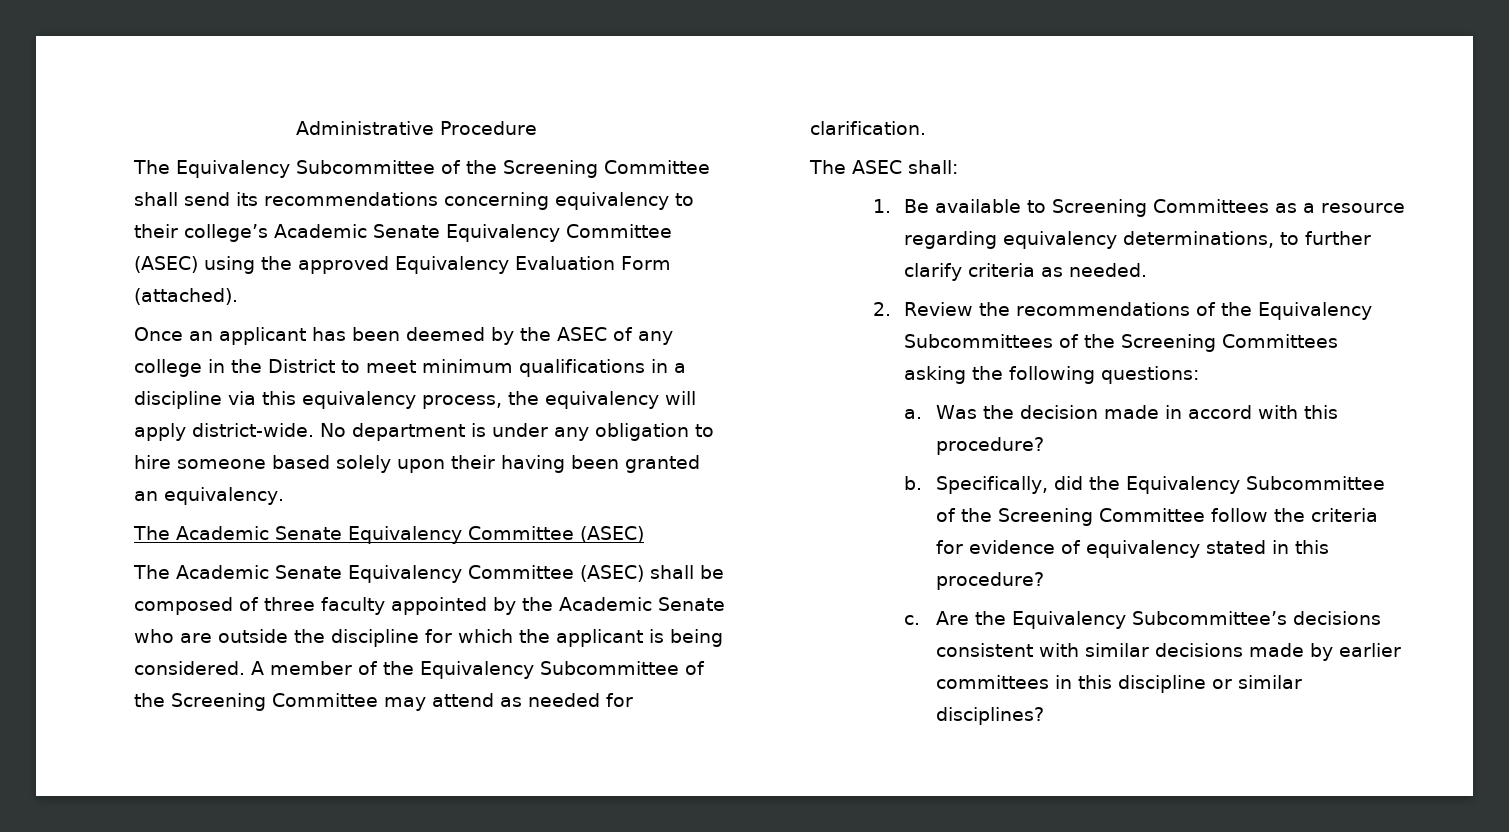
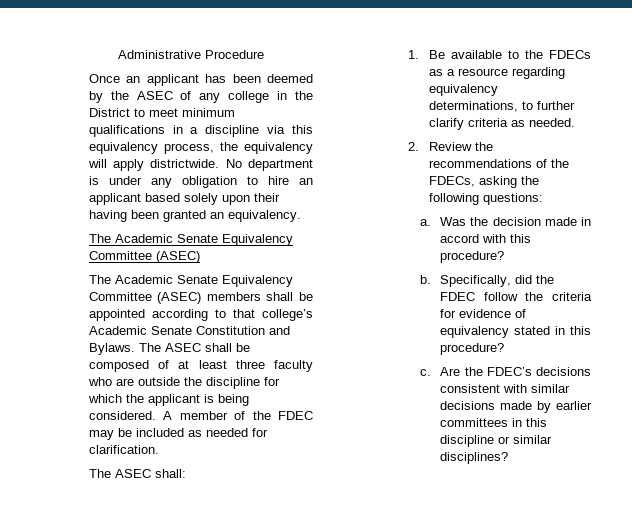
- The Equivalency Subcommittee of the Screening Committee shall send its recommendations concerning equivalency to their college’s Academic Senate Equivalency Committee (ASEC) using the approved Equivalency Evaluation Form (attached).
- Once an applicant has been deemed by the ASEC of any college in the District to meet minimum qualifications in a discipline via this equivalency process, the equivalency will apply district-wide.
+ Once an applicant has been deemed by the ASEC of any college in the District to meet minimum qualifications in a discipline via this equivalency process, the equivalency will apply districtwide.
- No department is under any obligation to hire someone based solely upon their having been granted an equivalency.
+ No department is under any obligation to hire an applicant based solely upon their having been granted an equivalency.
- The Academic Senate Equivalency Committee (ASEC) shall be composed of three faculty appointed by the Academic Senate who are outside the discipline for which the applicant is being considered.
+ The Academic Senate Equivalency Committee (ASEC) members shall be appointed according to that college’s Academic Senate Constitution and Bylaws. The ASEC shall be composed of at least three faculty who are outside the discipline for which the applicant is being considered.
- A member of the Equivalency Subcommittee of the Screening Committee may attend as needed for clarification.
+ A member of the FDEC may be included as needed for clarification.
- 1. Be available to Screening Committees as a resource regarding equivalency determinations, to further clarify criteria as needed.
+ 1. Be available to the FDECs as a resource regarding equivalency determinations, to further clarify criteria as needed.
- 2. Review the recommendations of the Equivalency Subcommittees of the Screening Committees asking the following questions:
+ 2. Review the recommendations of the FDECs, asking the following questions:
- Specifically, did the Equivalency Subcommittee of the Screening Committee follow the criteria for evidence of equivalency stated in this procedure?
+ Specifically, did the FDEC follow the criteria for evidence of equivalency stated in this procedure?
- Are the Equivalency Subcommittee’s decisions consistent with similar decisions made by earlier committees in this discipline or similar disciplines?
+ Are the FDEC’s decisions consistent with similar decisions made by earlier committees in this discipline or similar disciplines?

